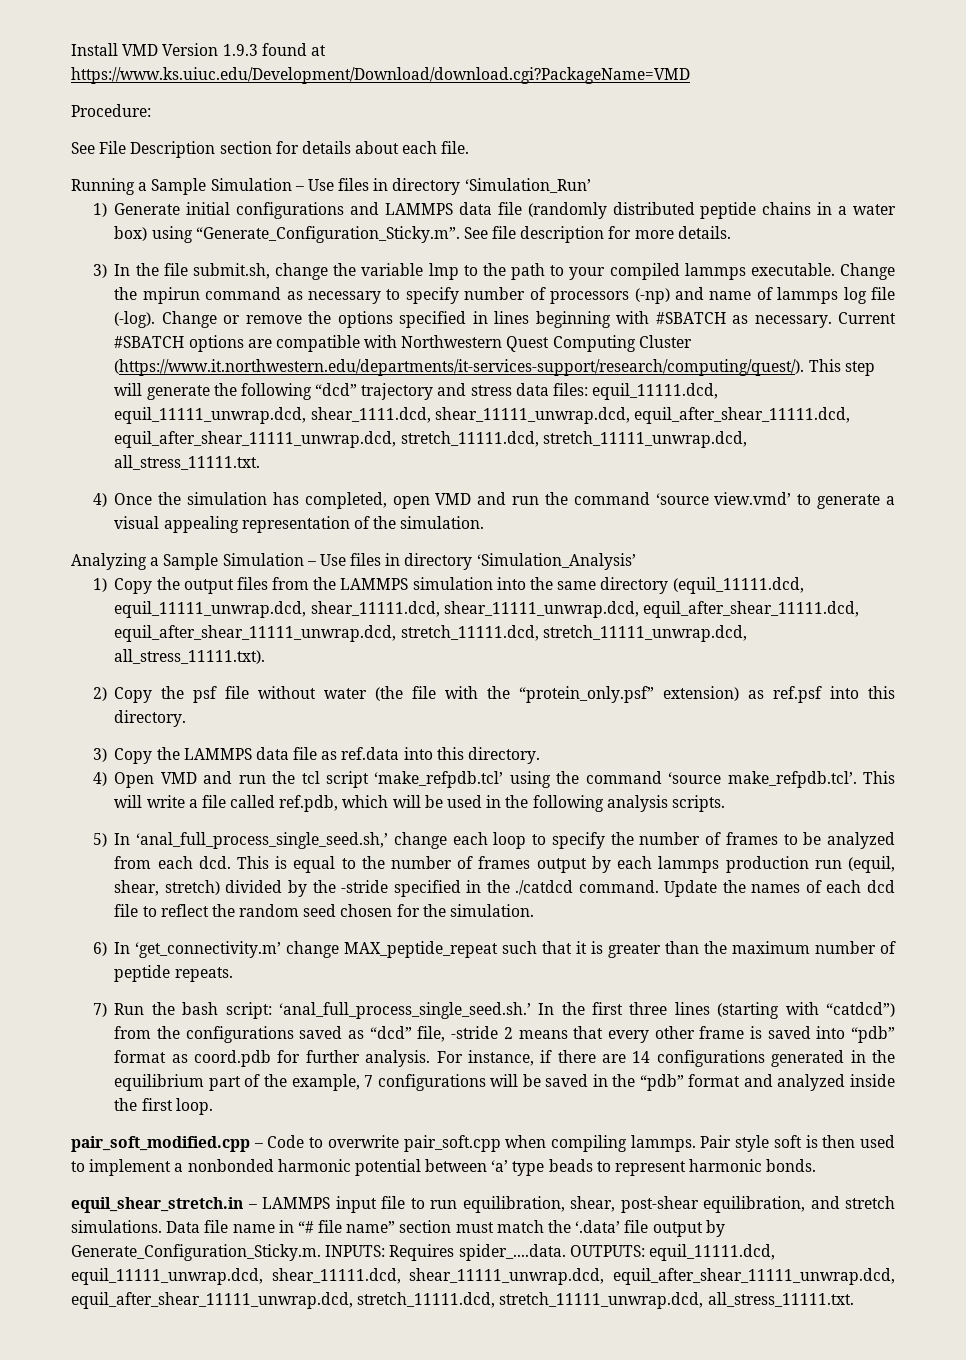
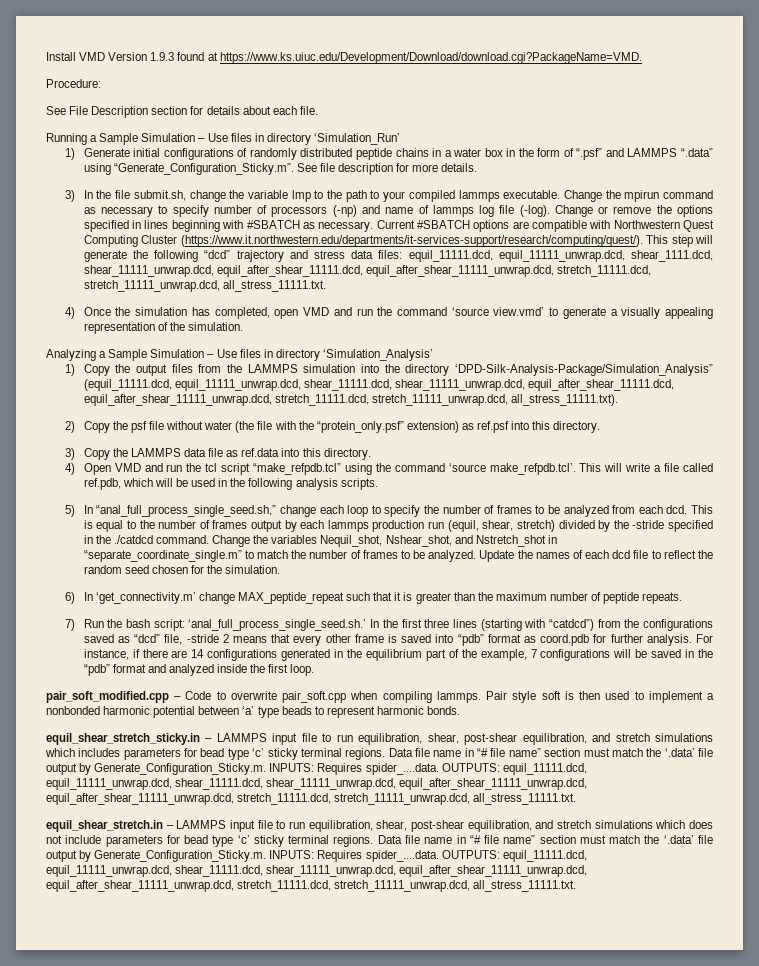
- Install VMD Version 1.9.3 found at https://www.ks.uiuc.edu/Development/Download/download.cgi?PackageName=VMD
+ Install VMD Version 1.9.3 found at https://www.ks.uiuc.edu/Development/Download/download.cgi?PackageName=VMD.
- 1) Generate initial configurations and LAMMPS data file (randomly distributed peptide chains in a water box) using “Generate_Configuration_Sticky.m”. See file description for more details.
+ 1) Generate initial configurations of randomly distributed peptide chains in a water box in the form of “.psf” and LAMMPS “.data” using “Generate_Configuration_Sticky.m”. See file description for more details.
- 4) Once the simulation has completed, open VMD and run the command ‘source view.vmd’ to generate a visual appealing representation of the simulation.
+ 4) Once the simulation has completed, open VMD and run the command ‘source view.vmd’ to generate a visually appealing representation of the simulation.
- 1) Copy the output files from the LAMMPS simulation into the same directory (equil_11111.dcd, equil_11111_unwrap.dcd, shear_11111.dcd, shear_11111_unwrap.dcd, equil_after_shear_11111.dcd, equil_after_shear_11111_unwrap.dcd, stretch_11111.dcd, stretch_11111_unwrap.dcd, all_stress_11111.txt).
+ 1) Copy the output files from the LAMMPS simulation into the directory ‘DPD-Silk-Analysis-Package/Simulation_Analysis” (equil_11111.dcd, equil_11111_unwrap.dcd, shear_11111.dcd, shear_11111_unwrap.dcd, equil_after_shear_11111.dcd, equil_after_shear_11111_unwrap.dcd, stretch_11111.dcd, stretch_11111_unwrap.dcd, all_stress_11111.txt).
- 4) Open VMD and run the tcl script ‘make_refpdb.tcl’ using the command ‘source make_refpdb.tcl’. This will write a file called ref.pdb, which will be used in the following analysis scripts.
+ 4) Open VMD and run the tcl script “make_refpdb.tcl” using the command ‘source make_refpdb.tcl’. This will write a file called ref.pdb, which will be used in the following analysis scripts.
- 5) In ‘anal_full_process_single_seed.sh,’ change each loop to specify the number of frames to be analyzed from each dcd.
+ 5) In “anal_full_process_single_seed.sh,” change each loop to specify the number of frames to be analyzed from each dcd.
+ Change the variables Nequil_shot, Nshear_shot, and Nstretch_shot in “separate_coordinate_single.m” to match the number of frames to be analyzed.
- equil_shear_stretch.in – LAMMPS input file to run equilibration, shear, post-shear equilibration, and stretch simulations.
+ equil_shear_stretch_sticky.in – LAMMPS input file to run equilibration, shear, post-shear equilibration, and stretch simulations which includes parameters for bead type ‘c’ sticky terminal regions.
+ equil_shear_stretch.in – LAMMPS input file to run equilibration, shear, post-shear equilibration, and stretch simulations which does not include parameters for bead type ‘c’ sticky terminal regions. Data file name in “# file name” section must match the ‘.data’ file output by Generate_Configuration_Sticky.m. INPUTS: Requires spider_....data. OUTPUTS: equil_11111.dcd, equil_11111_unwrap.dcd, shear_11111.dcd, shear_11111_unwrap.dcd, equil_after_shear_11111_unwrap.dcd, equil_after_shear_11111_unwrap.dcd, stretch_11111.dcd, stretch_11111_unwrap.dcd, all_stress_11111.txt.

